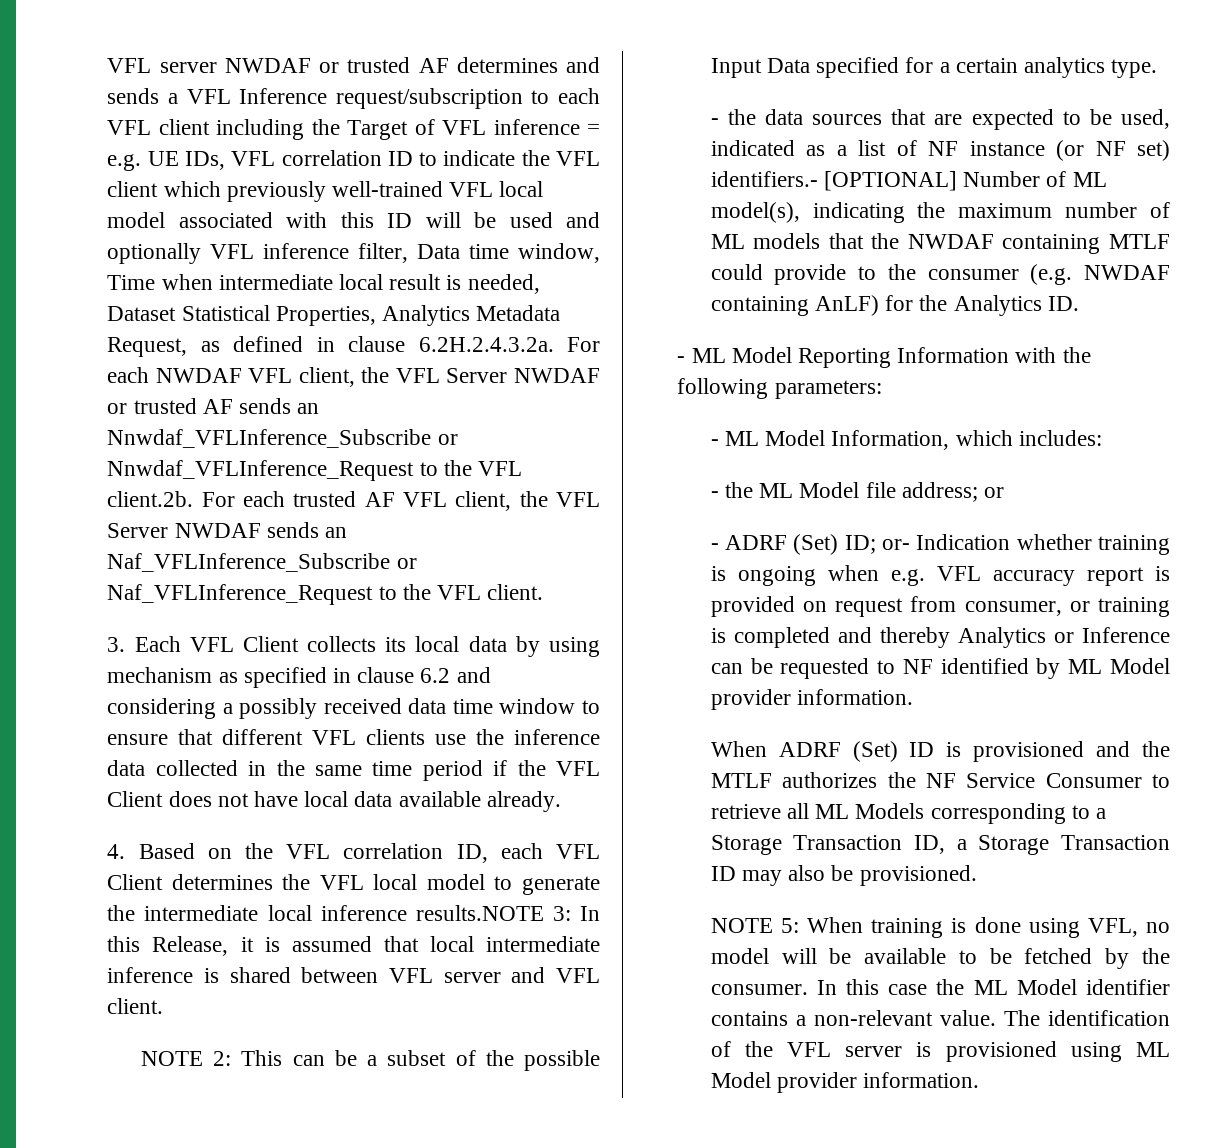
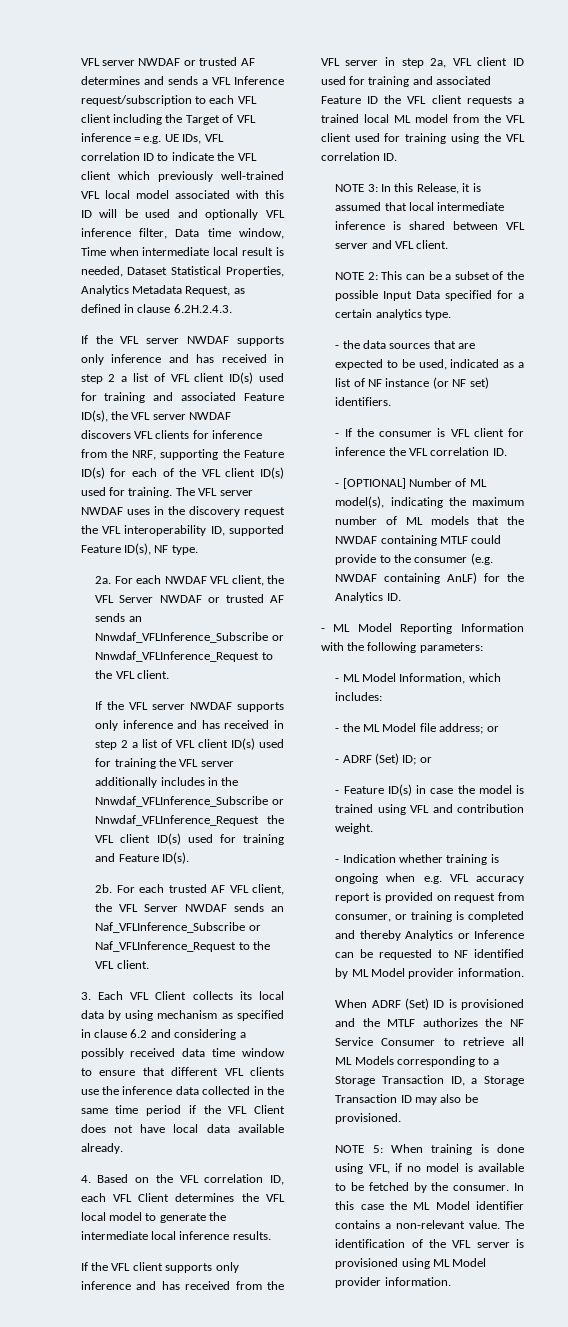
- VFL server NWDAF or trusted AF determines and sends a VFL Inference request/subscription to each VFL client including the Target of VFL inference = e.g. UE IDs, VFL correlation ID to indicate the VFL client which previously well-trained VFL local model associated with this ID will be used and optionally VFL inference filter, Data time window, Time when intermediate local result is needed, Dataset Statistical Properties, Analytics Metadata Request, as defined in clause 6.2H.2.4.3.2a. For each NWDAF VFL client, the VFL Server NWDAF or trusted AF sends an Nnwdaf_VFLInference_Subscribe or Nnwdaf_VFLInference_Request to the VFL client.2b. For each trusted AF VFL client, the VFL Server NWDAF sends an Naf_VFLInference_Subscribe or Naf_VFLInference_Request to the VFL client.
+ VFL server NWDAF or trusted AF determines and sends a VFL Inference request/subscription to each VFL client including the Target of VFL inference = e.g. UE IDs, VFL correlation ID to indicate the VFL client which previously well-trained VFL local model associated with this ID will be used and optionally VFL inference filter, Data time window, Time when intermediate local result is needed, Dataset Statistical Properties, Analytics Metadata Request, as defined in clause 6.2H.2.4.3.
+ If the VFL server NWDAF supports only inference and has received in step 2 a list of VFL client ID(s) used for training and associated Feature ID(s), the VFL server NWDAF discovers VFL clients for inference from the NRF, supporting the Feature ID(s) for each of the VFL client ID(s) used for training. The VFL server NWDAF uses in the discovery request the VFL interoperability ID, supported Feature ID(s), NF type.
+ 2a. For each NWDAF VFL client, the VFL Server NWDAF or trusted AF sends an Nnwdaf_VFLInference_Subscribe or Nnwdaf_VFLInference_Request to the VFL client.
+ If the VFL server NWDAF supports only inference and has received in step 2 a list of VFL client ID(s) used for training the VFL server additionally includes in the Nnwdaf_VFLInference_Subscribe or Nnwdaf_VFLInference_Request the VFL client ID(s) used for training and Feature ID(s).
+ 2b. For each trusted AF VFL client, the VFL Server NWDAF sends an Naf_VFLInference_Subscribe or Naf_VFLInference_Request to the VFL client.
- 4. Based on the VFL correlation ID, each VFL Client determines the VFL local model to generate the intermediate local inference results.NOTE 3: In this Release, it is assumed that local intermediate inference is shared between VFL server and VFL client.
+ 4. Based on the VFL correlation ID, each VFL Client determines the VFL local model to generate the intermediate local inference results.
+ If the VFL client supports only inference and has received from the VFL server in step 2a, VFL client ID used for training and associated Feature ID the VFL client requests a trained local ML model from the VFL client used for training using the VFL correlation ID.
+ NOTE 3: In this Release, it is assumed that local intermediate inference is shared between VFL server and VFL client.
- - the data sources that are expected to be used, indicated as a list of NF instance (or NF set) identifiers.- [OPTIONAL] Number of ML model(s), indicating the maximum number of ML models that the NWDAF containing MTLF could provide to the consumer (e.g. NWDAF containing AnLF) for the Analytics ID.
+ - the data sources that are expected to be used, indicated as a list of NF instance (or NF set) identifiers.
+ - If the consumer is VFL client for inference the VFL correlation ID.
+ - [OPTIONAL] Number of ML model(s), indicating the maximum number of ML models that the NWDAF containing MTLF could provide to the consumer (e.g. NWDAF containing AnLF) for the Analytics ID.
- - ADRF (Set) ID; or- Indication whether training is ongoing when e.g. VFL accuracy report is provided on request from consumer, or training is completed and thereby Analytics or Inference can be requested to NF identified by ML Model provider information.
+ - ADRF (Set) ID; or
+ - Feature ID(s) in case the model is trained using VFL and contribution weight.
+ - Indication whether training is ongoing when e.g. VFL accuracy report is provided on request from consumer, or training is completed and thereby Analytics or Inference can be requested to NF identified by ML Model provider information.
- NOTE 5: When training is done using VFL, no model will be available to be fetched by the consumer.
+ NOTE 5: When training is done using VFL, if no model is available to be fetched by the consumer.

